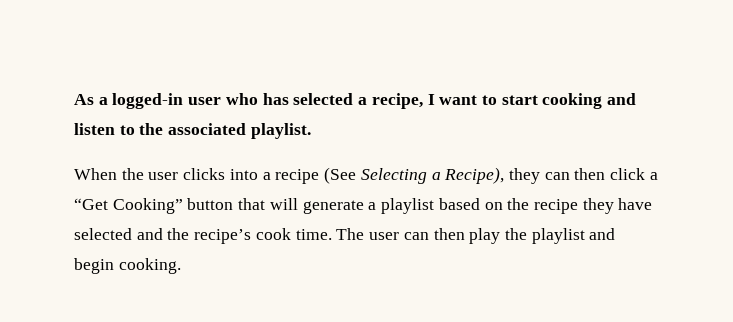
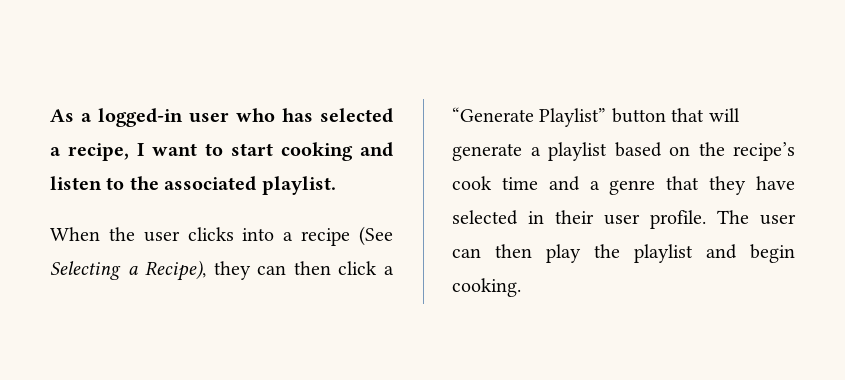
- When the user clicks into a recipe (See Selecting a Recipe), they can then click a “Get Cooking” button that will generate a playlist based on the recipe they have selected and the recipe’s cook time.
+ When the user clicks into a recipe (See Selecting a Recipe), they can then click a “Generate Playlist” button that will generate a playlist based on the recipe’s cook time and a genre that they have selected in their user profile.

